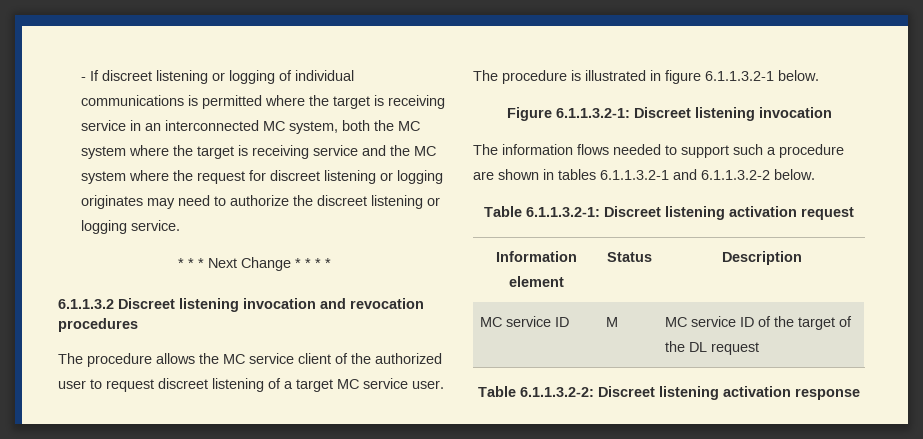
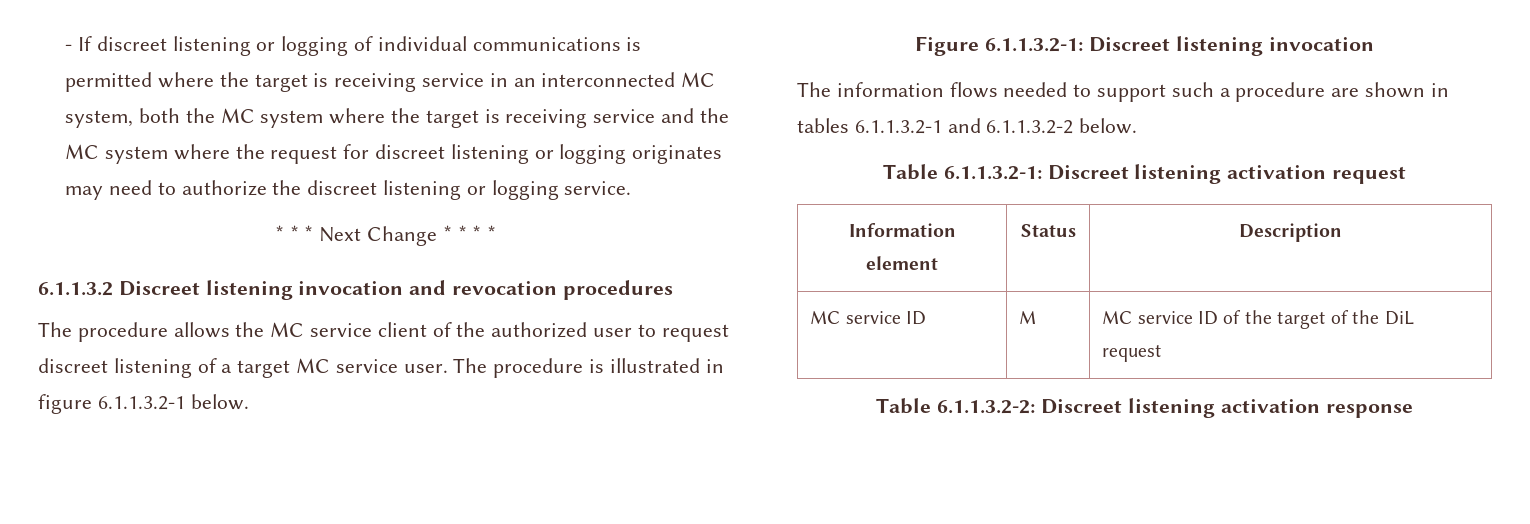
- MC service ID | M | MC service ID of the target of the DL request
+ MC service ID | M | MC service ID of the target of the DiL request

